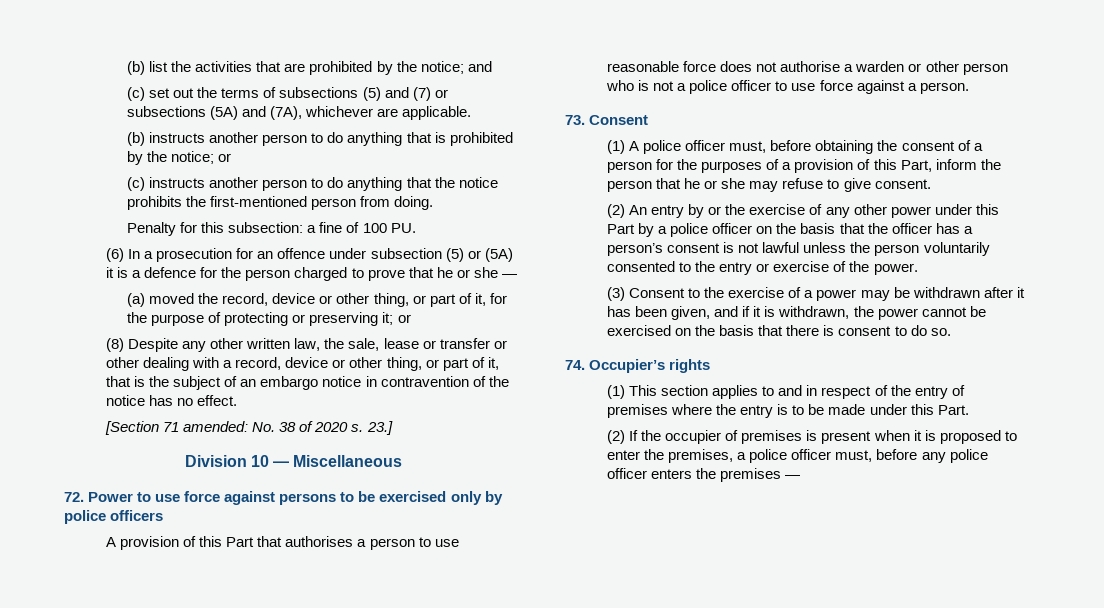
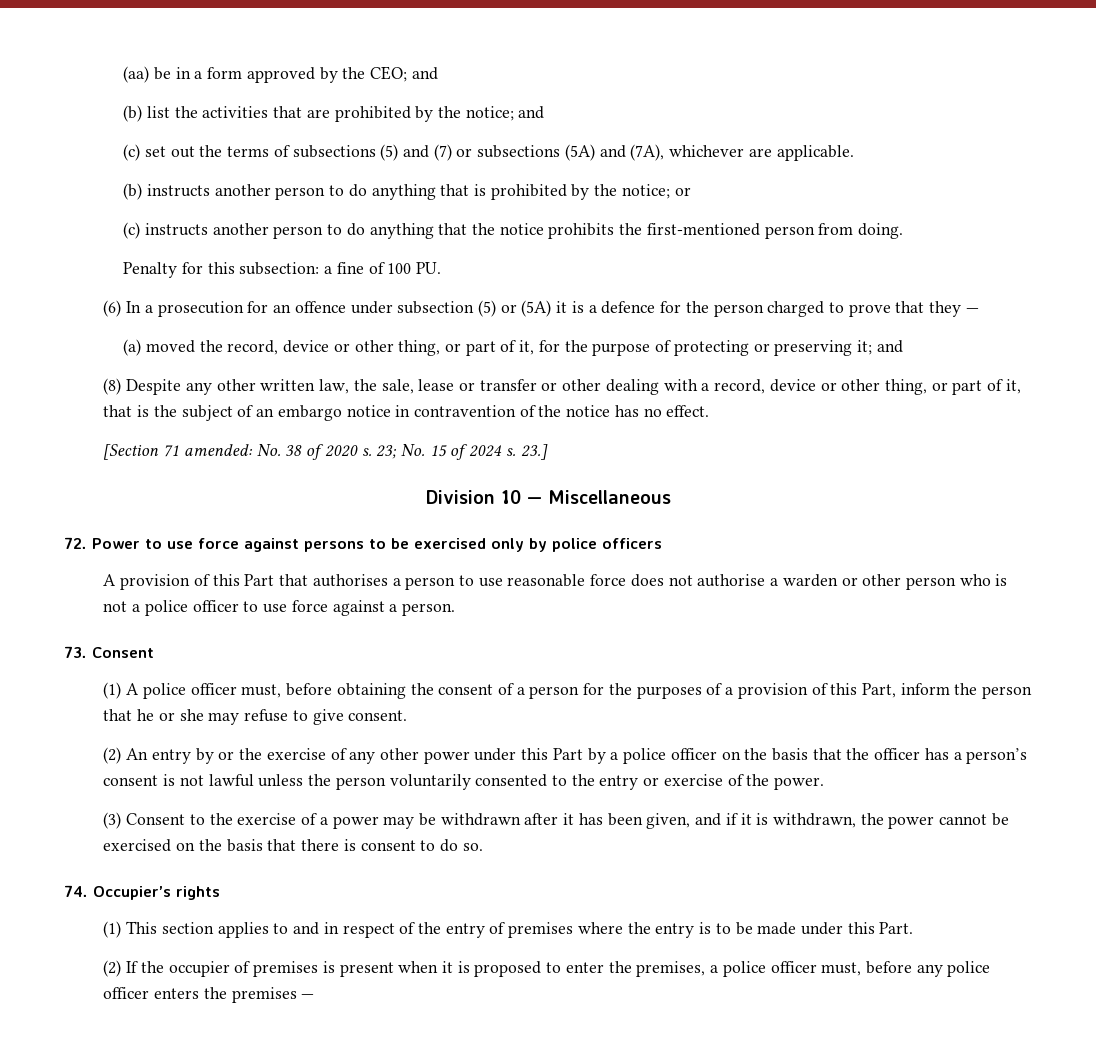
+ (aa) be in a form approved by the CEO; and
- (6) In a prosecution for an offence under subsection (5) or (5A) it is a defence for the person charged to prove that he or she —
+ (6) In a prosecution for an offence under subsection (5) or (5A) it is a defence for the person charged to prove that they —
- (a) moved the record, device or other thing, or part of it, for the purpose of protecting or preserving it; or
+ (a) moved the record, device or other thing, or part of it, for the purpose of protecting or preserving it; and
+ 23; No. 15 of 2024 s.

